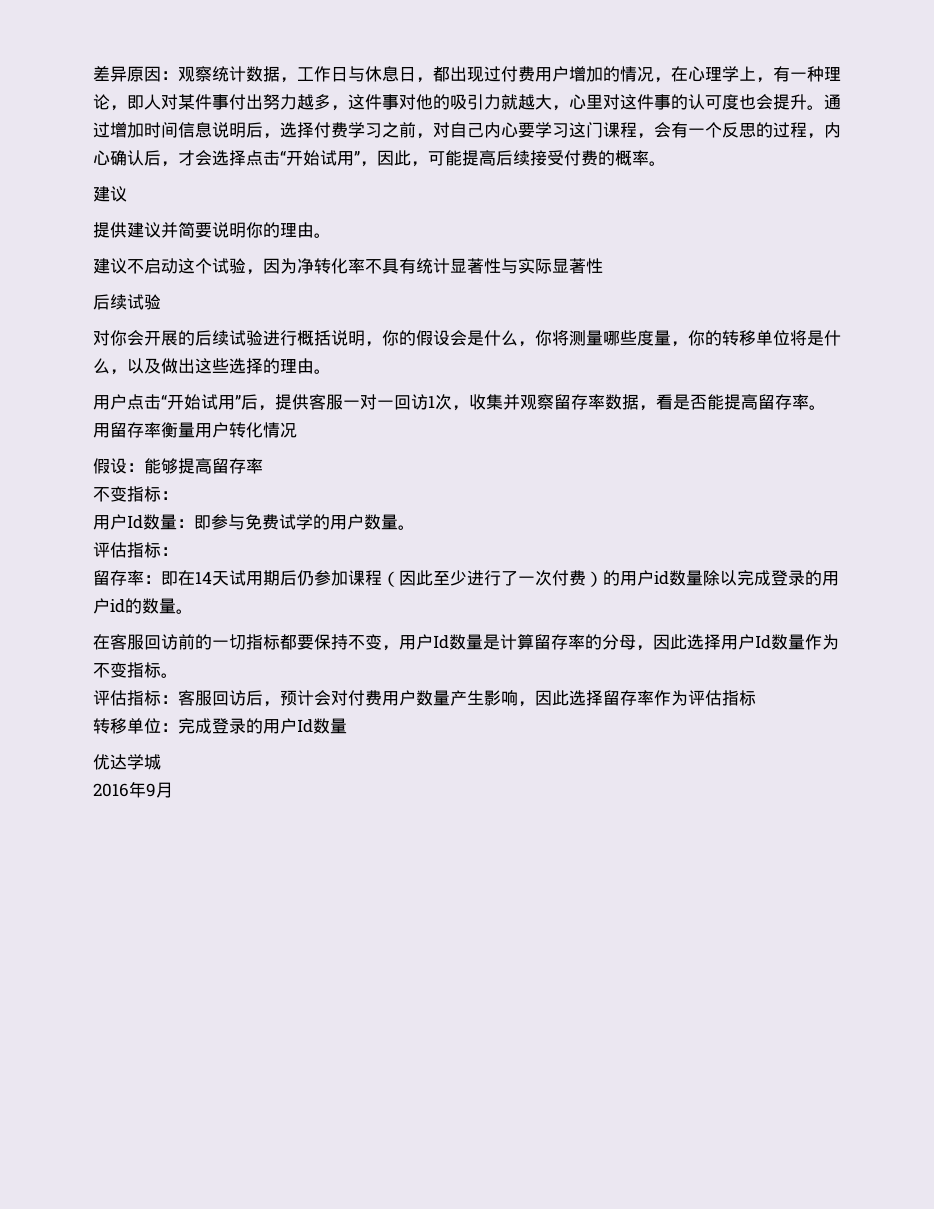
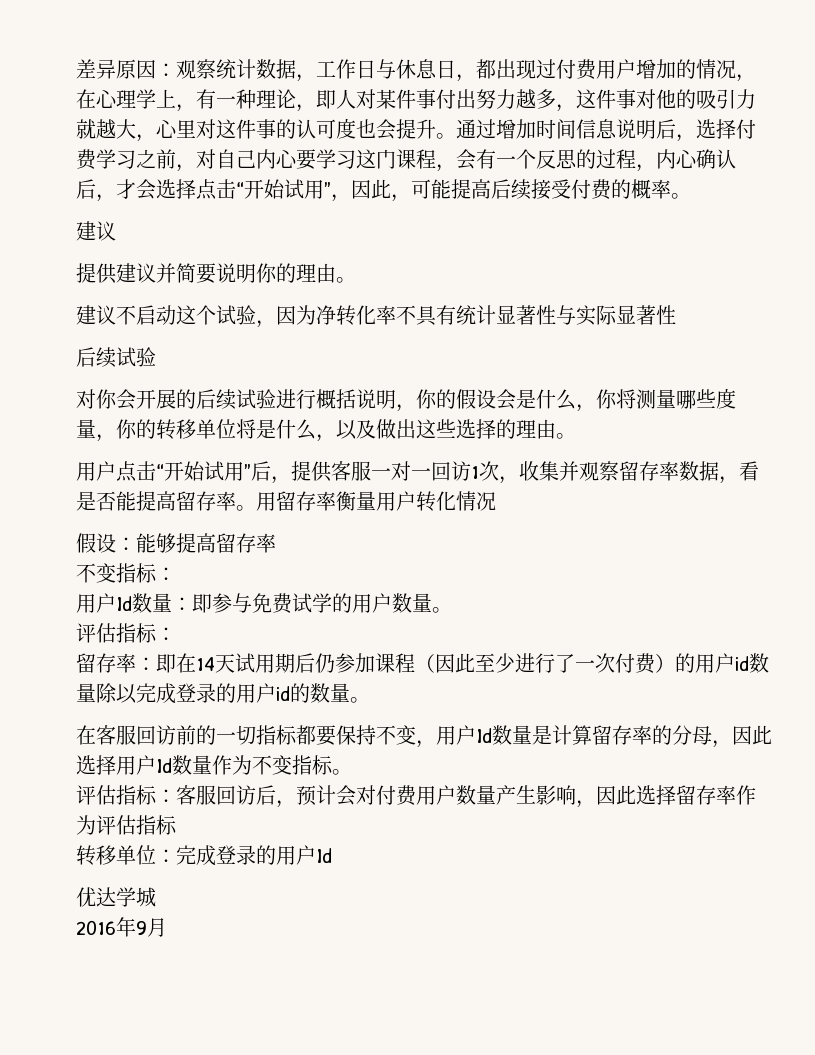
- 转移单位：完成登录的用户Id数量
+ 转移单位：完成登录的用户Id

